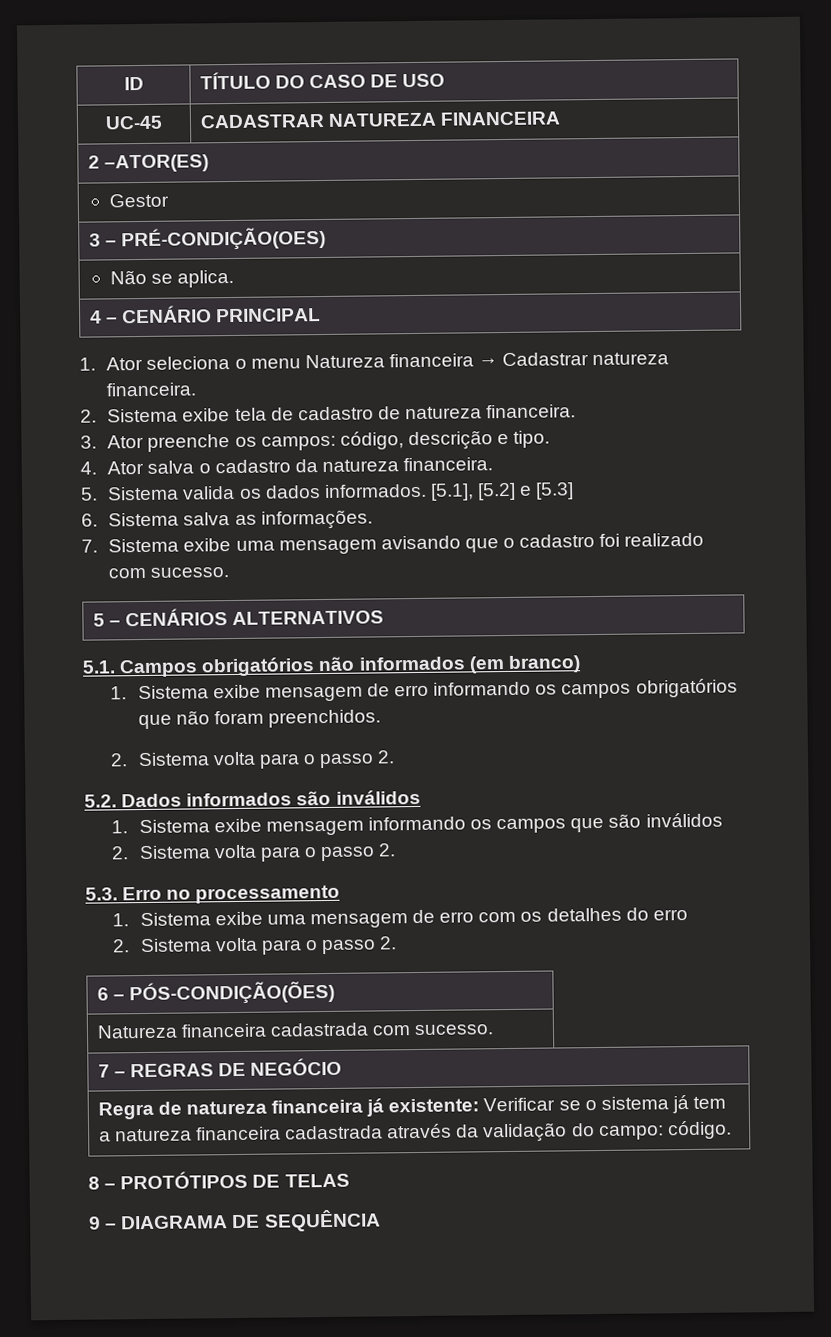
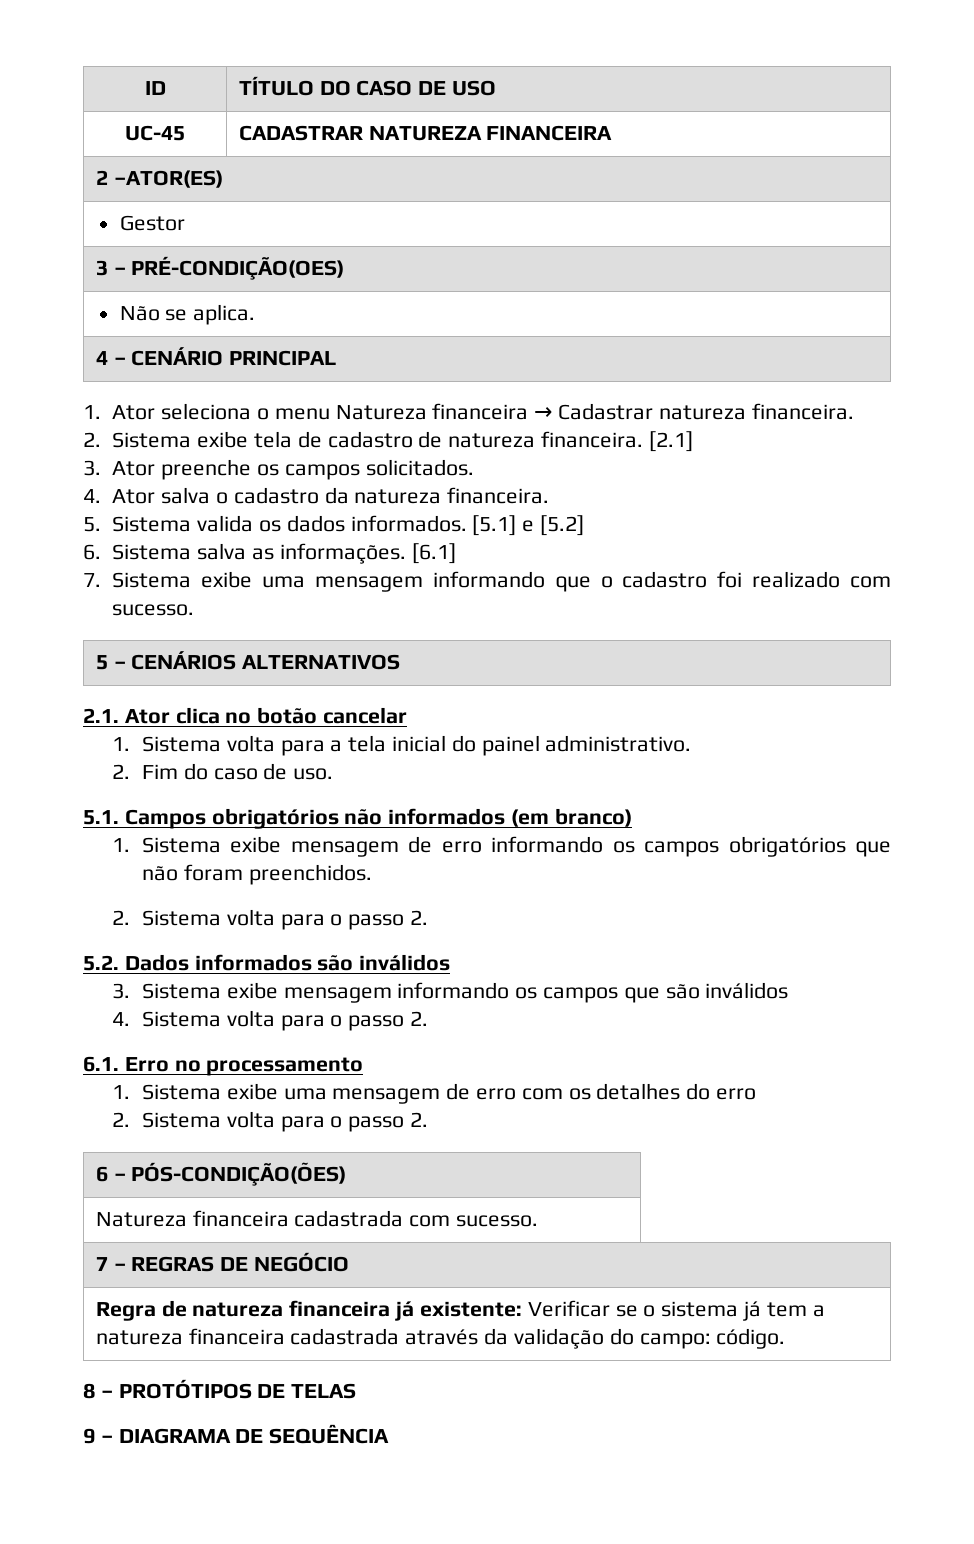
+ [2.1]
- 3. Ator preenche os campos: código, descrição e tipo.
+ 3. Ator preenche os campos solicitados.
- [5.1], [5.2] e [5.3]
+ [5.1] e [5.2]
+ [6.1]
- 7. Sistema exibe uma mensagem avisando que o cadastro foi realizado com sucesso.
+ 7. Sistema exibe uma mensagem informando que o cadastro foi realizado com sucesso.
+ 2.1. Ator clica no botão cancelar
+ 1. Sistema volta para a tela inicial do painel administrativo.
+ 2. Fim do caso de uso.
- 1. Sistema exibe mensagem informando os campos que são inválidos
- 2. Sistema volta para o passo 2.
- 5.3. Erro no processamento
+ 3. Sistema exibe mensagem informando os campos que são inválidos
+ 4. Sistema volta para o passo 2.
+ 6.1. Erro no processamento

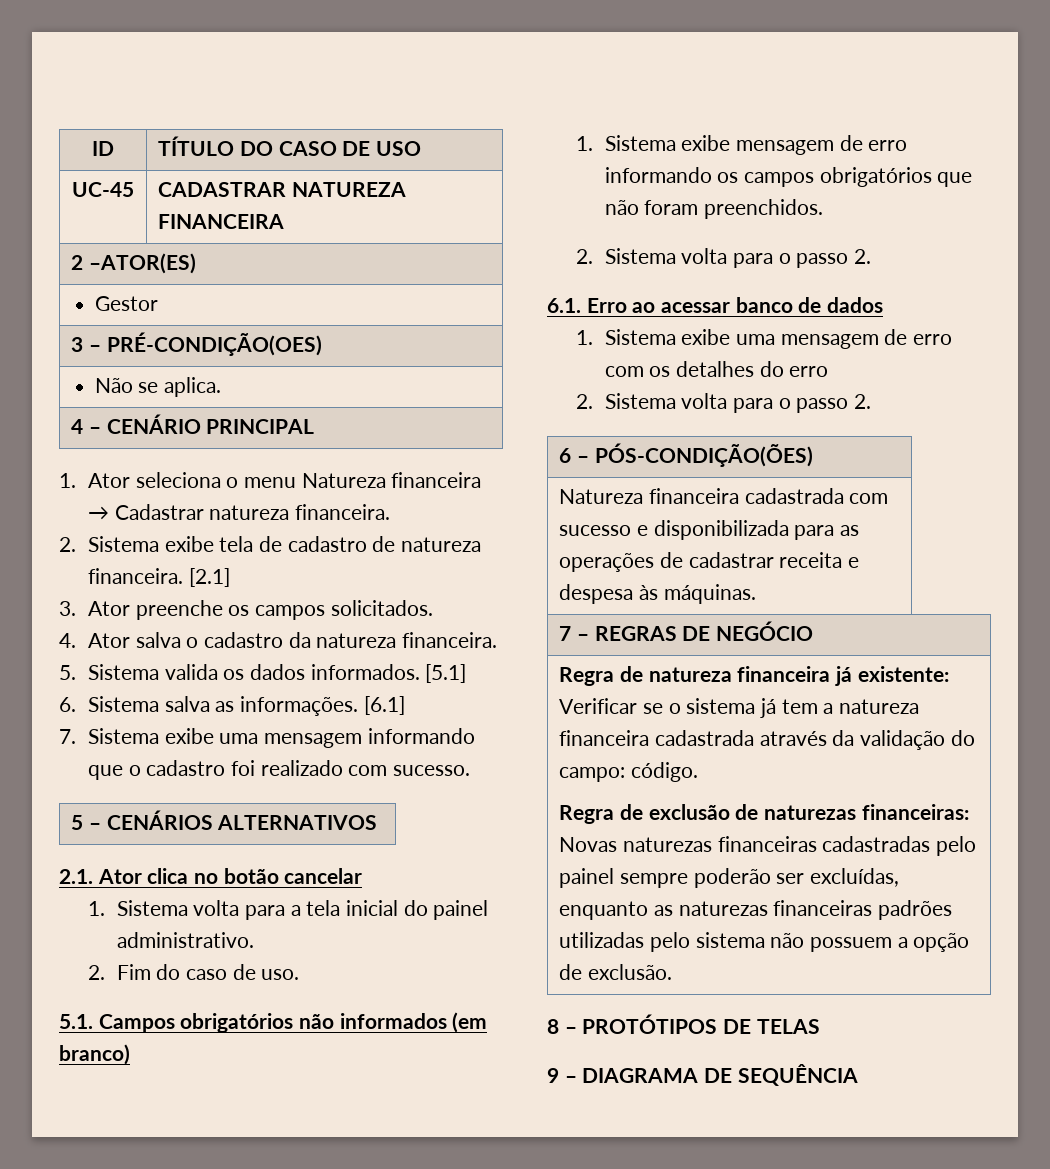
- [5.1] e [5.2]
+ [5.1]
- 5.2. Dados informados são inválidos
- 3. Sistema exibe mensagem informando os campos que são inválidos
- 4. Sistema volta para o passo 2.
- 6.1. Erro no processamento
+ 6.1. Erro ao acessar banco de dados
- Natureza financeira cadastrada com sucesso.
+ Natureza financeira cadastrada com sucesso e disponibilizada para as operações de cadastrar receita e despesa às máquinas.
+ Regra de exclusão de naturezas financeiras: Novas naturezas financeiras cadastradas pelo painel sempre poderão ser excluídas, enquanto as naturezas financeiras padrões utilizadas pelo sistema não possuem a opção de exclusão.

